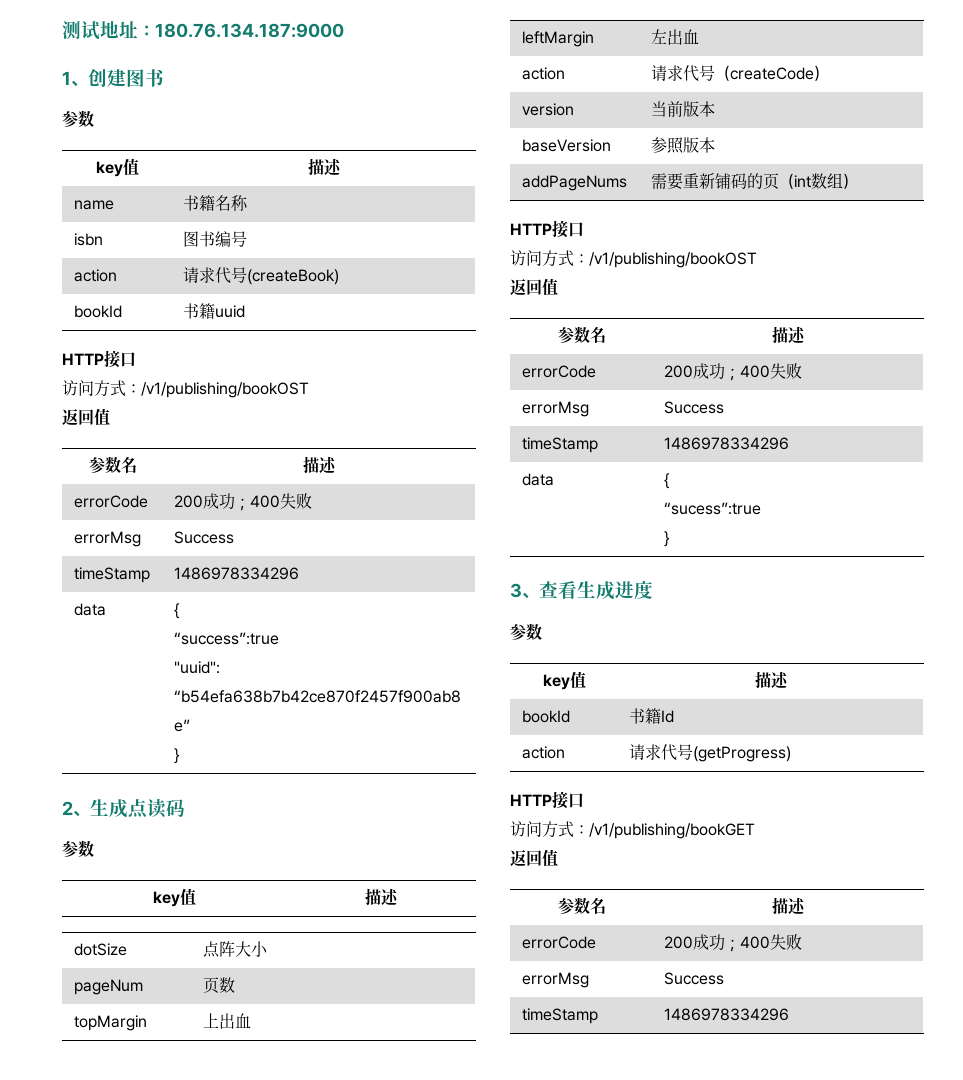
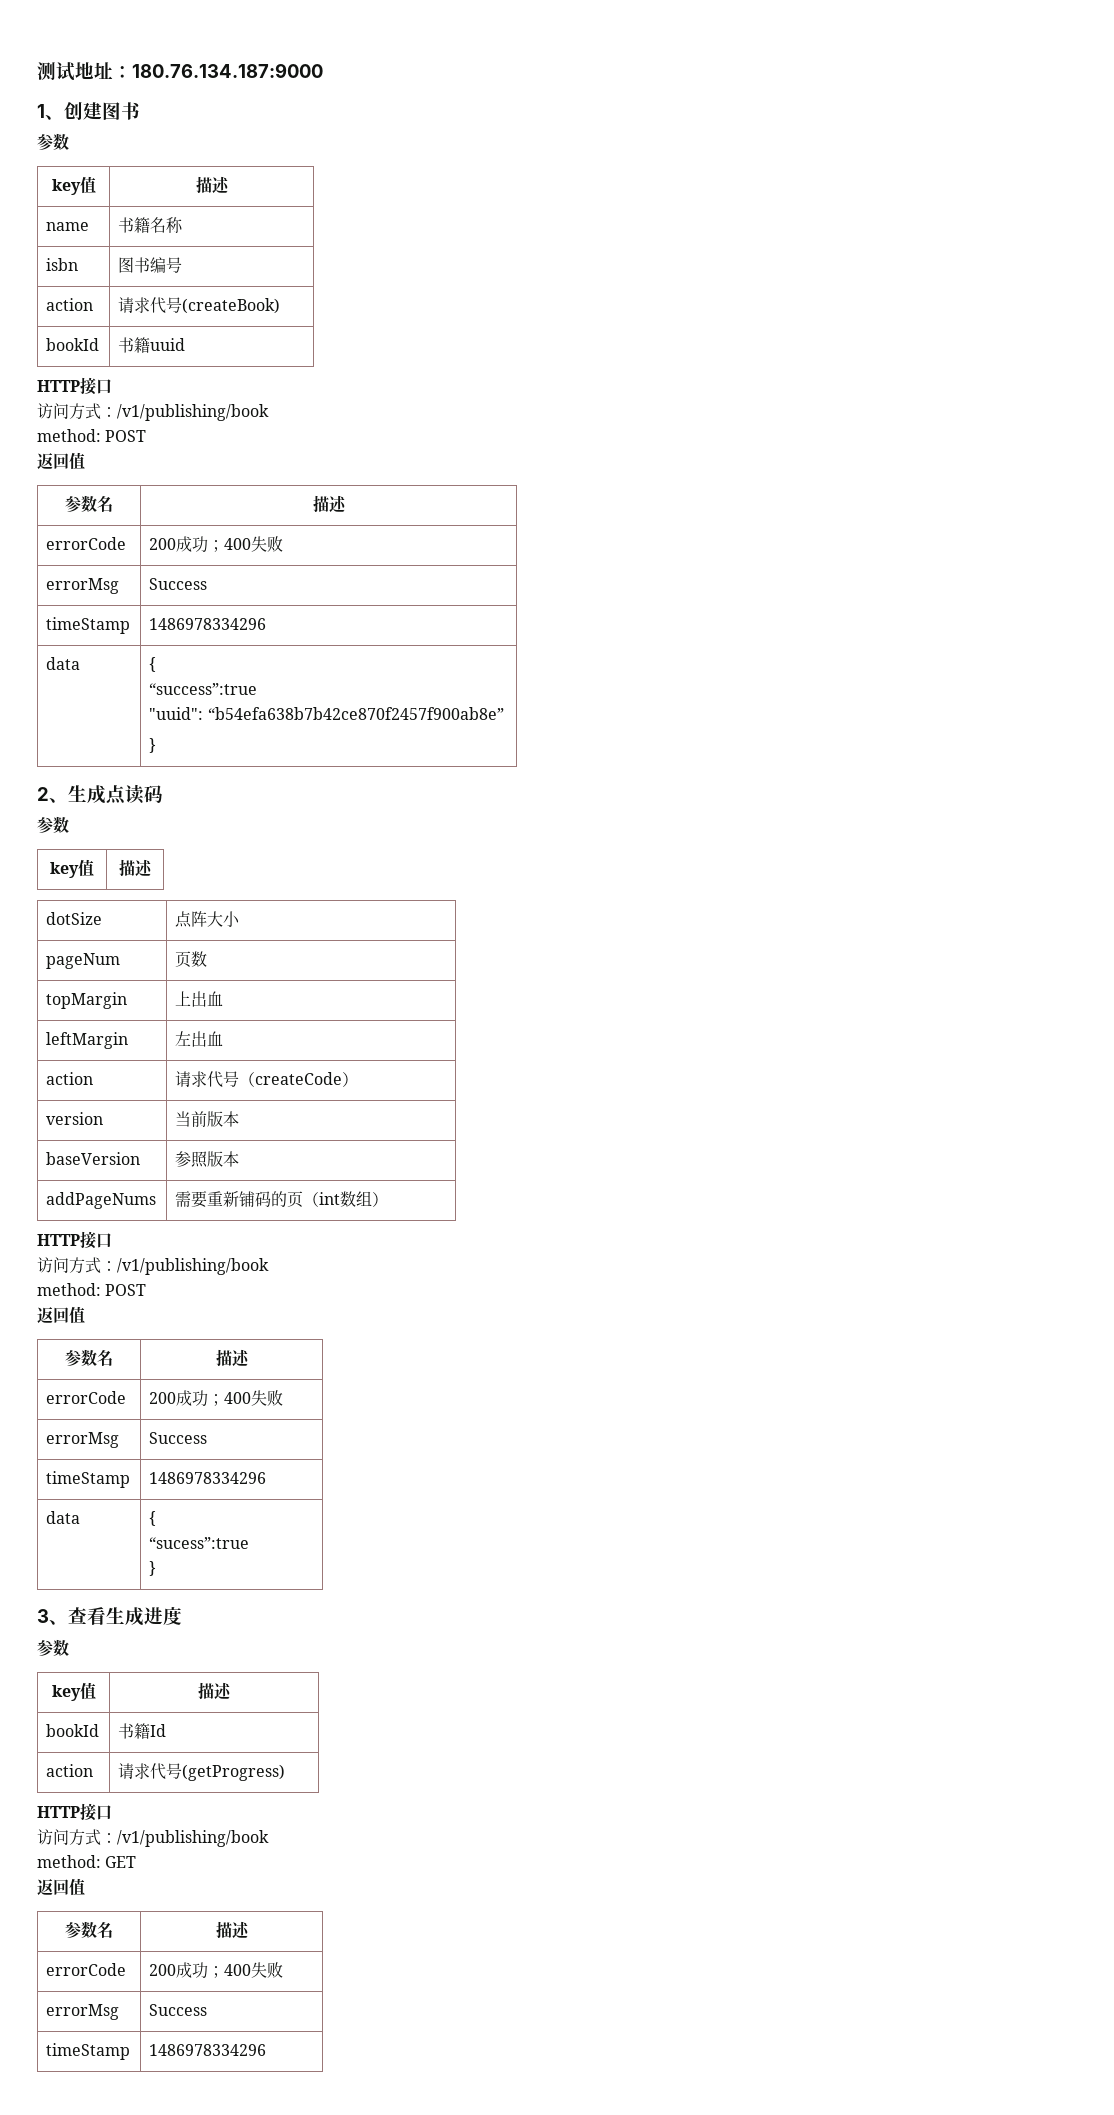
  bookId | 书籍uuid
  HTTP接口
- 访问方式：/v1/publishing/bookOST
+ 访问方式：/v1/publishing/book
+ method: POST
  addPageNums | 需要重新铺码的页（int数组）
  HTTP接口
- 访问方式：/v1/publishing/bookOST
+ 访问方式：/v1/publishing/book
+ method: POST
  action | 请求代号(getProgress)
  HTTP接口
- 访问方式：/v1/publishing/bookGET
+ 访问方式：/v1/publishing/book
+ method: GET

